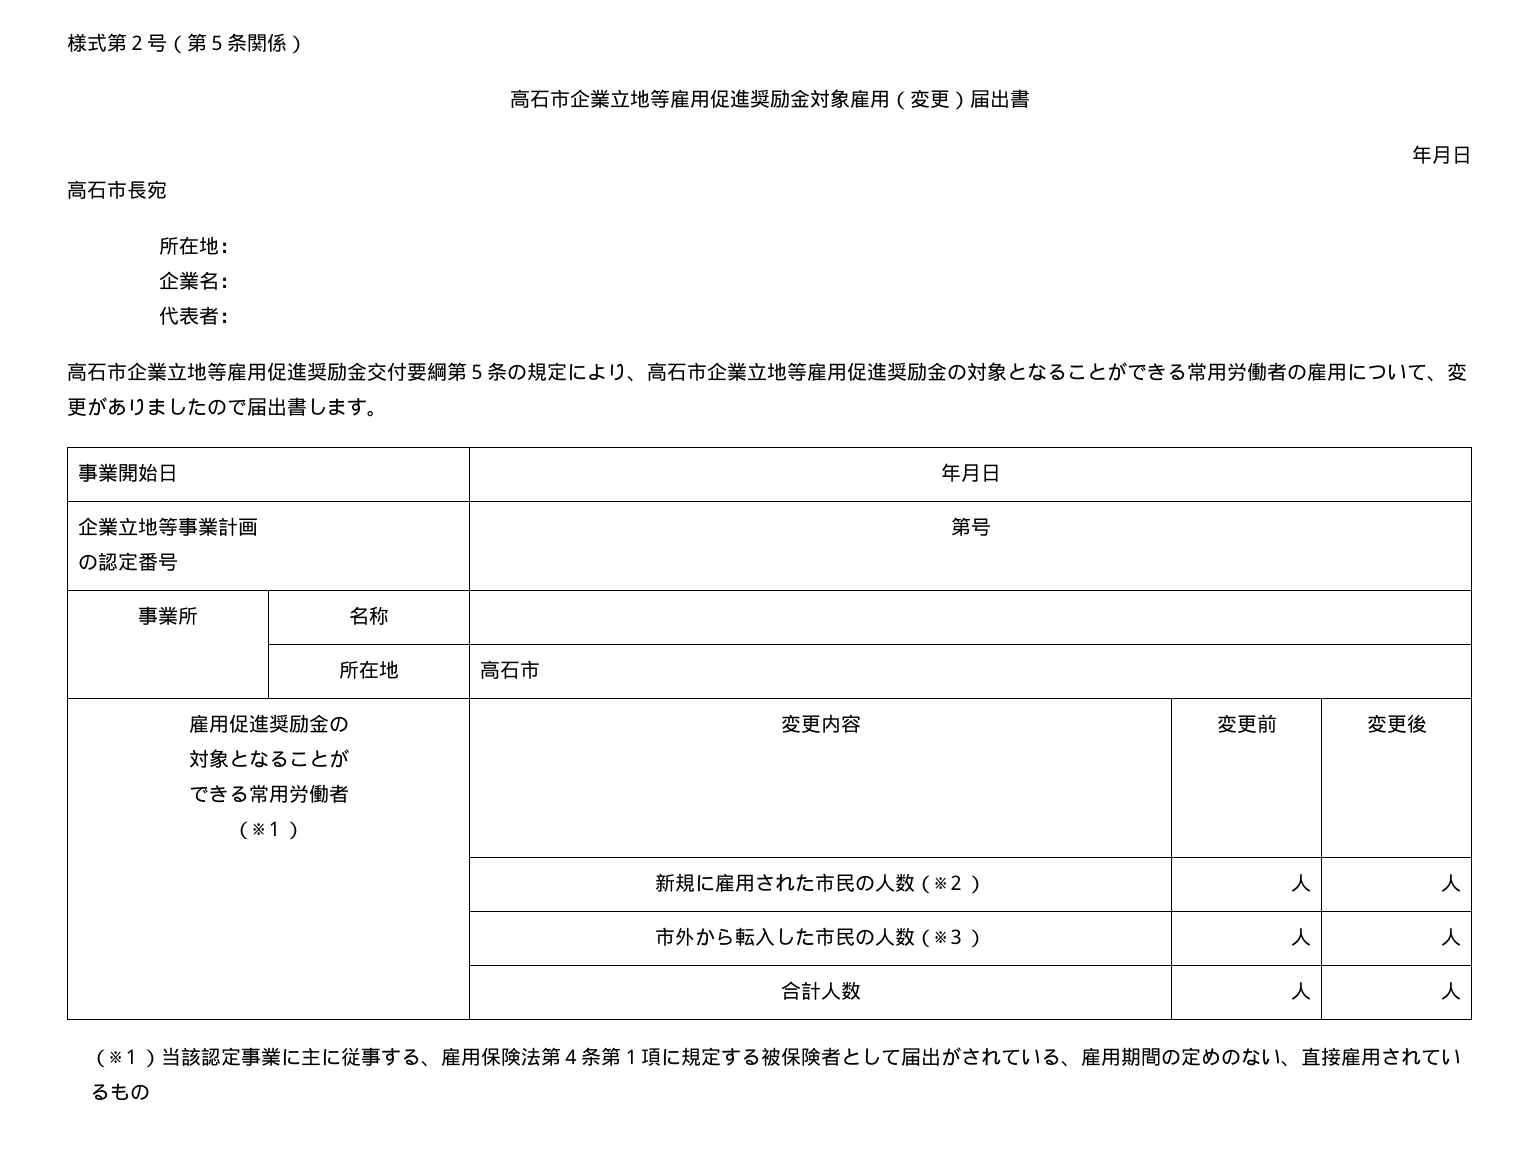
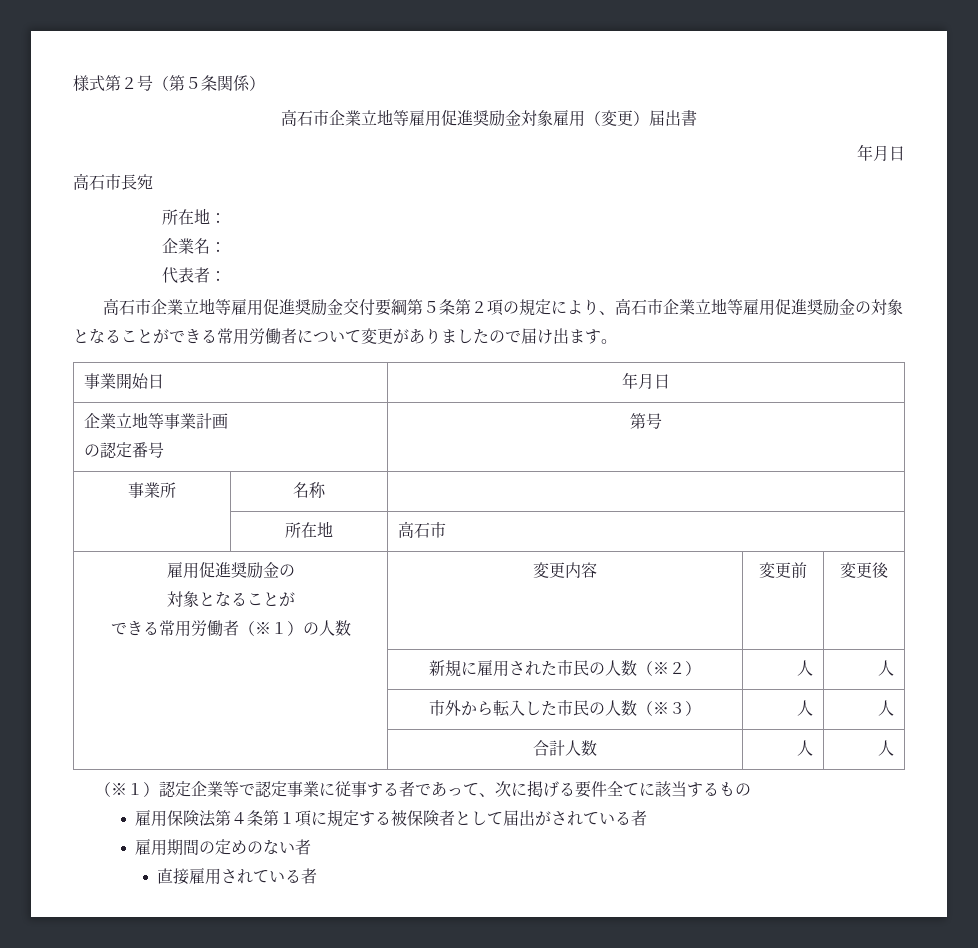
- 高石市企業立地等雇用促進奨励金交付要綱第５条の規定により、高石市企業立地等雇用促進奨励金の対象となることができる常用労働者の雇用について、変更がありましたので届出書します。
+ 高石市企業立地等雇用促進奨励金交付要綱第５条第２項の規定により、高石市企業立地等雇用促進奨励金の対象となることができる常用労働者について変更がありましたので届け出ます。
  | 所在地 | 高石市
  雇用促進奨励金の
  対象となることが
- できる常用労働者
- （※１） | 変更内容 | 変更前 | 変更後
+ できる常用労働者（※１）の人数 | 変更内容 | 変更前 | 変更後
- （※１）当該認定事業に主に従事する、雇用保険法第４条第１項に規定する被保険者として届出がされている、雇用期間の定めのない、直接雇用されているもの
+ （※１）認定企業等で認定事業に従事する者であって、次に掲げる要件全てに該当するもの
+ 雇用保険法第４条第１項に規定する被保険者として届出がされている者
+ 雇用期間の定めのない者
+ 直接雇用されている者

